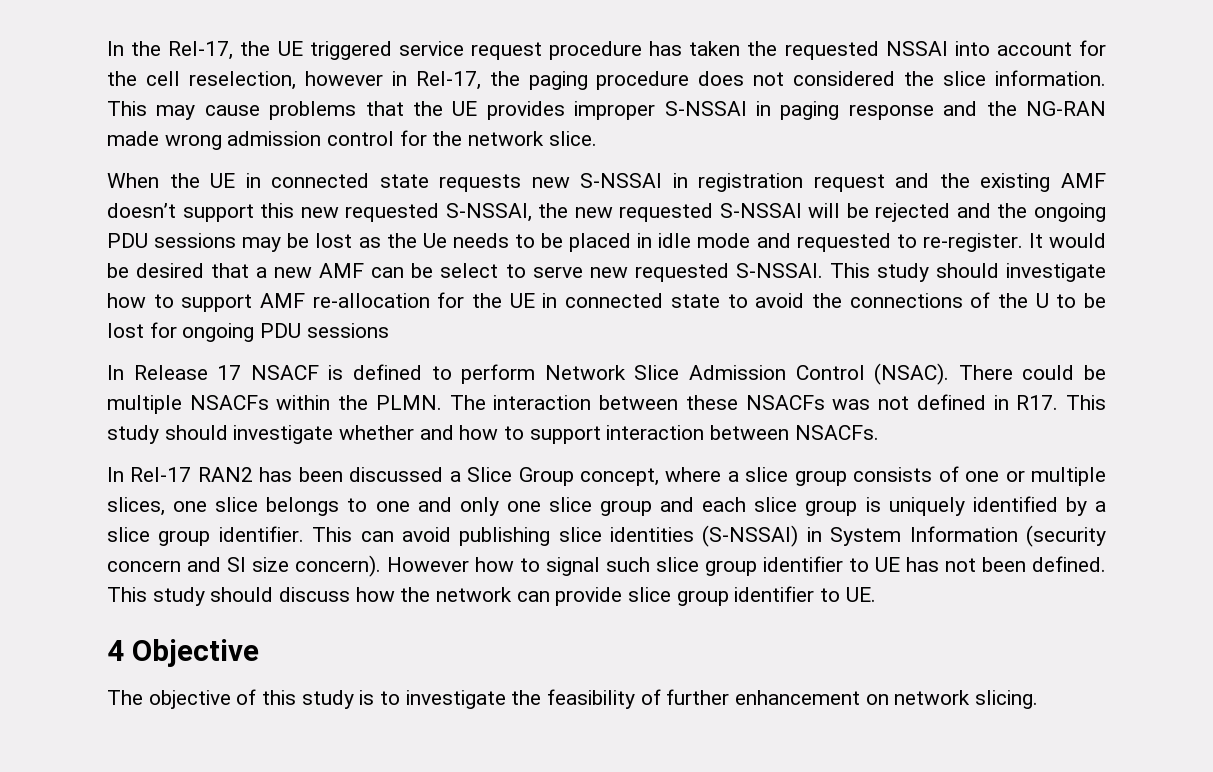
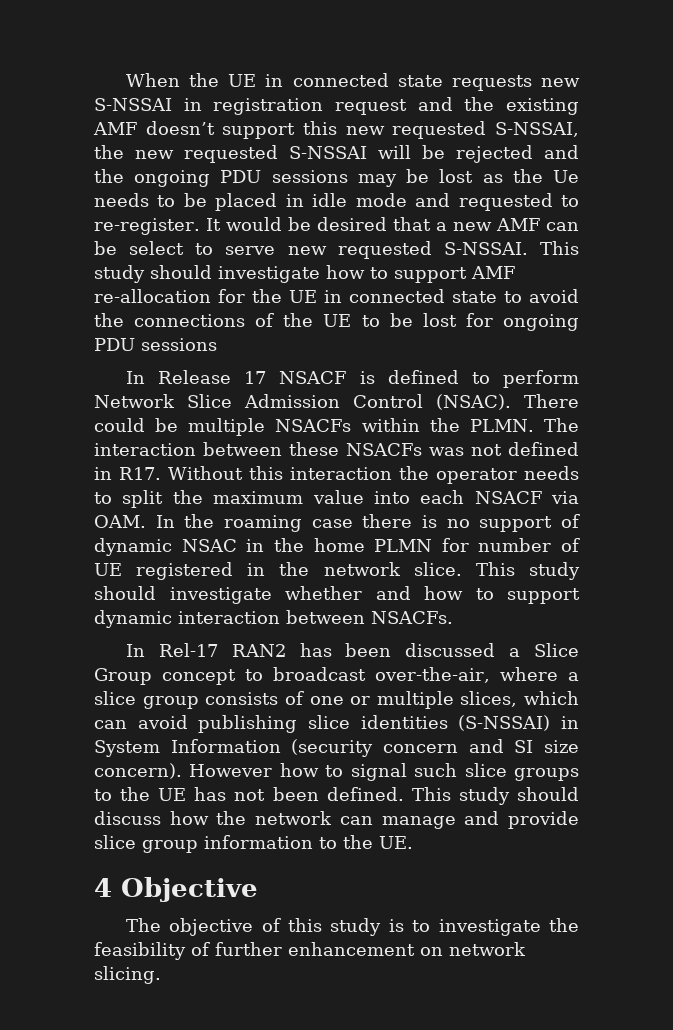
- In the Rel-17, the UE triggered service request procedure has taken the requested NSSAI into account for the cell reselection, however in Rel-17, the paging procedure does not considered the slice information. This may cause problems that the UE provides improper S-NSSAI in paging response and the NG-RAN made wrong admission control for the network slice.
- This study should investigate how to support AMF re-allocation for the UE in connected state to avoid the connections of the U to be lost for ongoing PDU sessions
+ This study should investigate how to support AMF re-allocation for the UE in connected state to avoid the connections of the UE to be lost for ongoing PDU sessions
- The interaction between these NSACFs was not defined in R17. This study should investigate whether and how to support interaction between NSACFs.
+ The interaction between these NSACFs was not defined in R17. Without this interaction the operator needs to split the maximum value into each NSACF via OAM. In the roaming case there is no support of dynamic NSAC in the home PLMN for number of UE registered in the network slice. This study should investigate whether and how to support dynamic interaction between NSACFs.
- In Rel-17 RAN2 has been discussed a Slice Group concept, where a slice group consists of one or multiple slices, one slice belongs to one and only one slice group and each slice group is uniquely identified by a slice group identifier. This can avoid publishing slice identities (S-NSSAI) in System Information (security concern and SI size concern).
+ In Rel-17 RAN2 has been discussed a Slice Group concept to broadcast over-the-air, where a slice group consists of one or multiple slices, which can avoid publishing slice identities (S-NSSAI) in System Information (security concern and SI size concern).
- However how to signal such slice group identifier to UE has not been defined.
+ However how to signal such slice groups to the UE has not been defined.
- This study should discuss how the network can provide slice group identifier to UE.
+ This study should discuss how the network can manage and provide slice group information to the UE.

